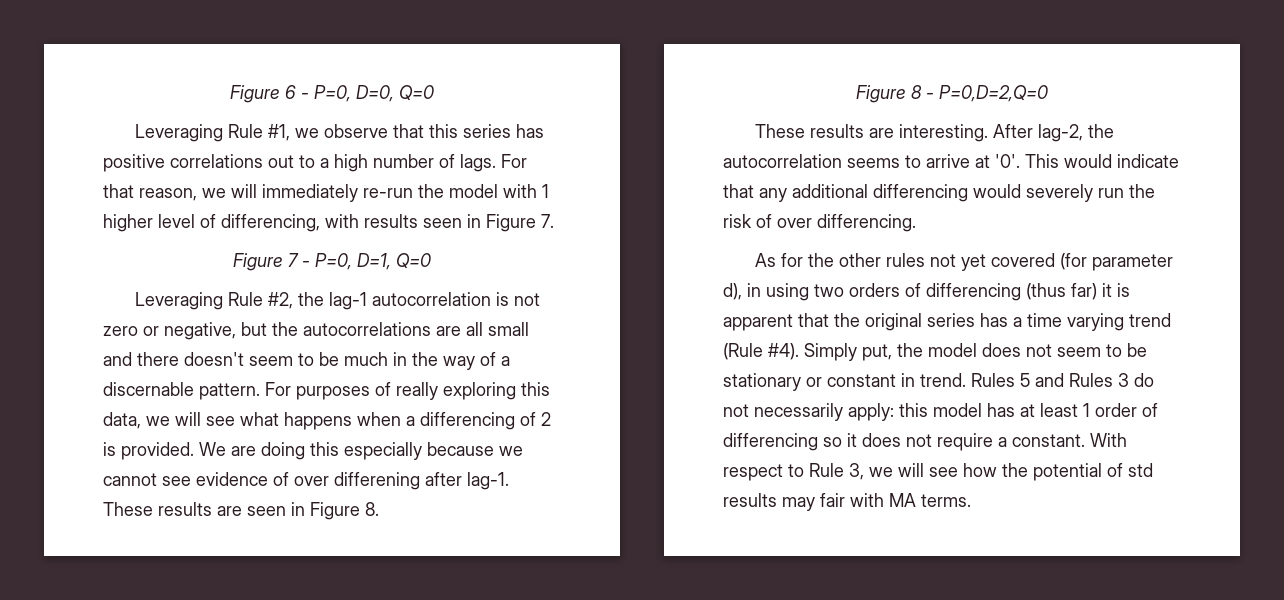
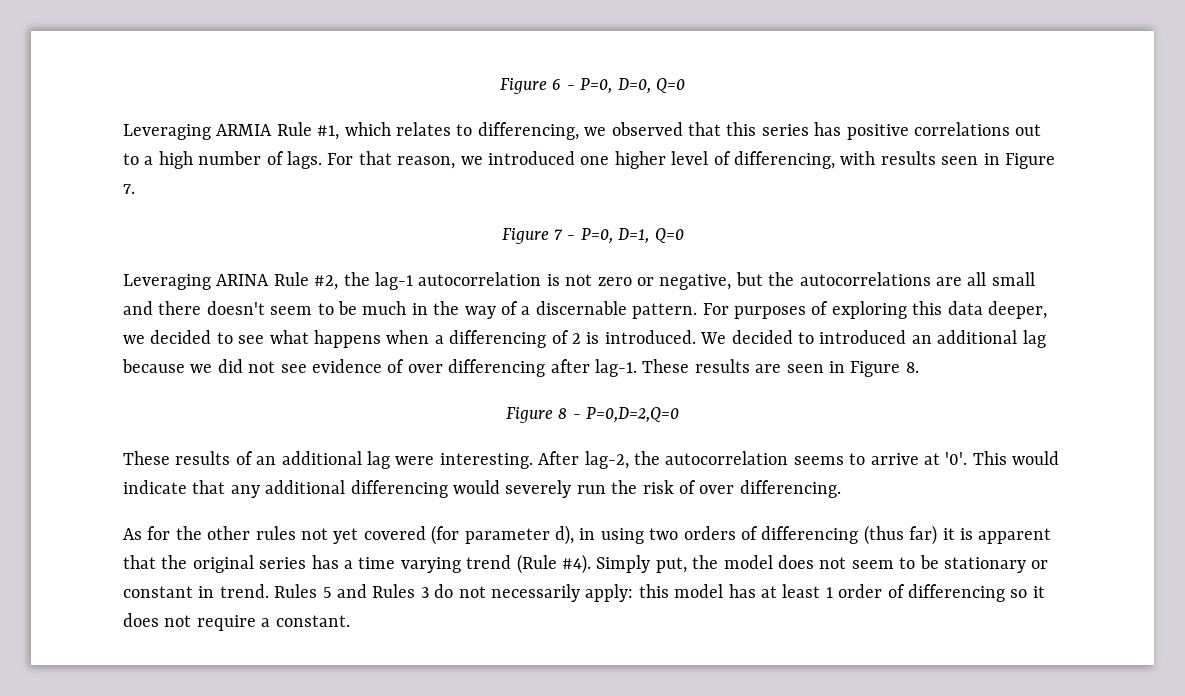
- Leveraging Rule #1, we observe that this series has positive correlations out to a high number of lags.
+ Leveraging ARMIA Rule #1, which relates to differencing, we observed that this series has positive correlations out to a high number of lags.
- For that reason, we will immediately re-run the model with 1 higher level of differencing, with results seen in Figure 7.
+ For that reason, we introduced one higher level of differencing, with results seen in Figure 7.
- Leveraging Rule #2, the lag-1 autocorrelation is not zero or negative, but the autocorrelations are all small and there doesn't seem to be much in the way of a discernable pattern.
+ Leveraging ARINA Rule #2, the lag-1 autocorrelation is not zero or negative, but the autocorrelations are all small and there doesn't seem to be much in the way of a discernable pattern.
- For purposes of really exploring this data, we will see what happens when a differencing of 2 is provided. We are doing this especially because we cannot see evidence of over differening after lag-1.
+ For purposes of exploring this data deeper, we decided to see what happens when a differencing of 2 is introduced. We decided to introduced an additional lag because we did not see evidence of over differencing after lag-1.
- These results are interesting.
+ These results of an additional lag were interesting.
- With respect to Rule 3, we will see how the potential of std results may fair with MA terms.

